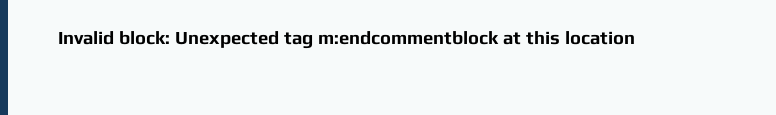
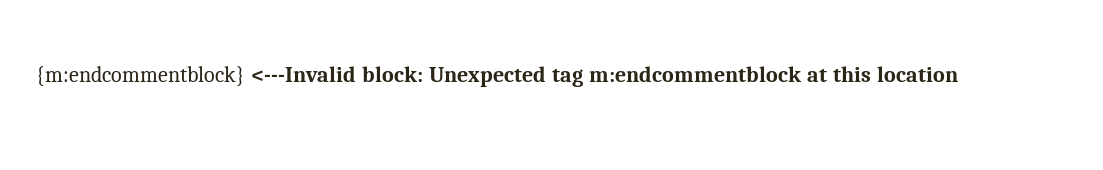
- Invalid block: Unexpected tag m:endcommentblock at this location
+ {m:endcommentblock} <---Invalid block: Unexpected tag m:endcommentblock at this location

